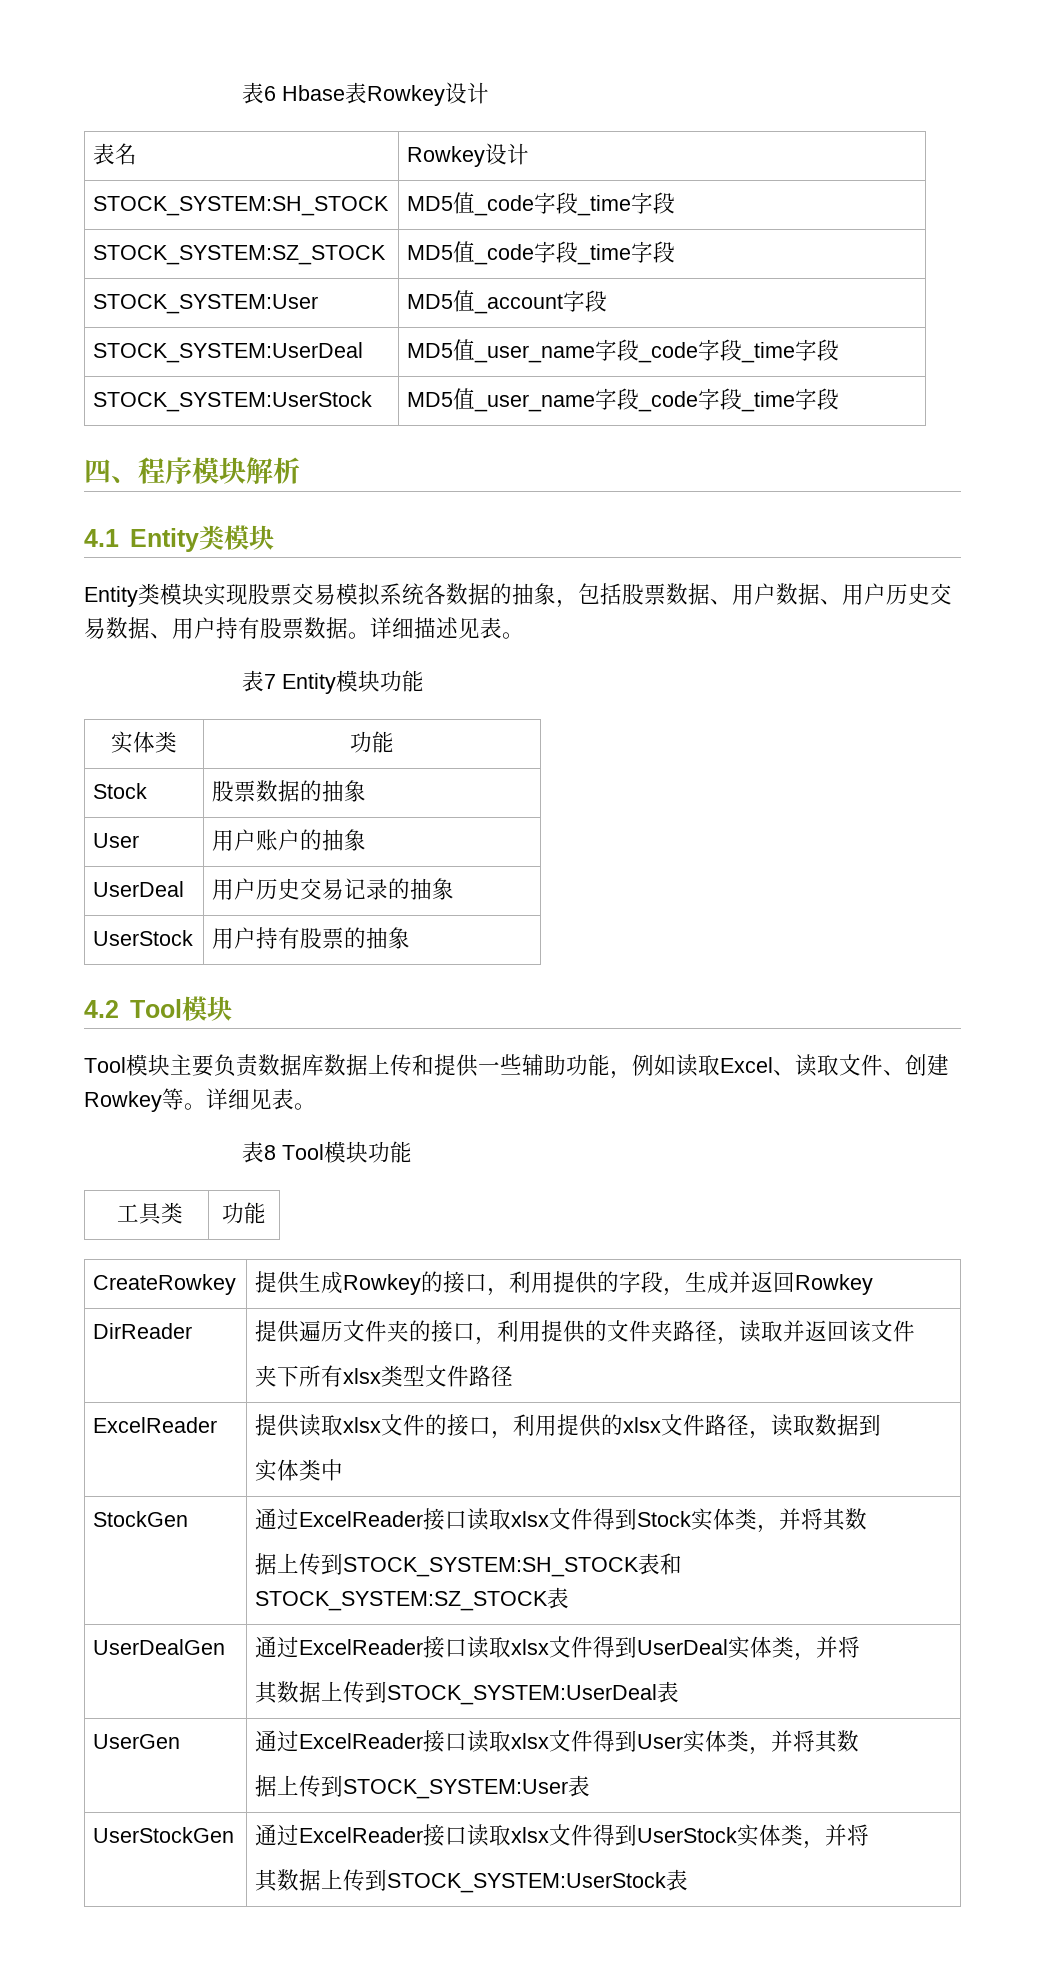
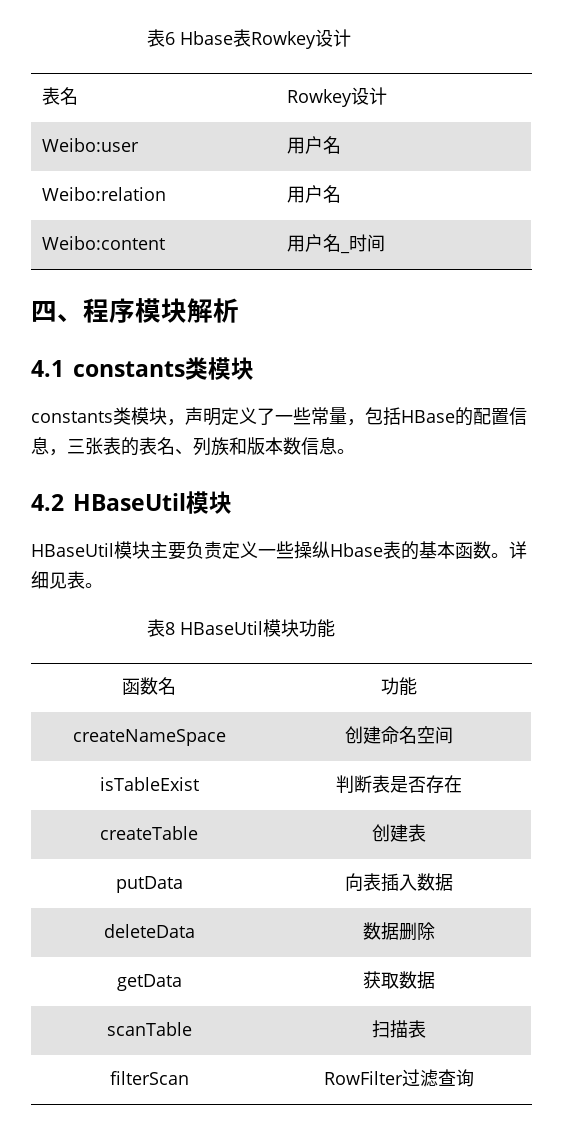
- STOCK_SYSTEM:SH_STOCK | MD5值_code字段_time字段
- STOCK_SYSTEM:SZ_STOCK | MD5值_code字段_time字段
- STOCK_SYSTEM:User | MD5值_account字段
- STOCK_SYSTEM:UserDeal | MD5值_user_name字段_code字段_time字段
- STOCK_SYSTEM:UserStock | MD5值_user_name字段_code字段_time字段
+ Weibo:user | 用户名
+ Weibo:relation | 用户名
+ Weibo:content | 用户名_时间
- 4.1 Entity类模块
+ 4.1 constants类模块
- Entity类模块实现股票交易模拟系统各数据的抽象，包括股票数据、用户数据、用户历史交易数据、用户持有股票数据。详细描述见表。
- 表7 Entity模块功能
- 实体类 | 功能
- Stock | 股票数据的抽象
- User | 用户账户的抽象
- UserDeal | 用户历史交易记录的抽象
- UserStock | 用户持有股票的抽象
+ constants类模块，声明定义了一些常量，包括HBase的配置信息，三张表的表名、列族和版本数信息。
- 4.2 Tool模块
- Tool模块主要负责数据库数据上传和提供一些辅助功能，例如读取Excel、读取文件、创建Rowkey等。
+ 4.2 HBaseUtil模块
+ HBaseUtil模块主要负责定义一些操纵Hbase表的基本函数。
- 表8 Tool模块功能
- 工具类 | 功能
- CreateRowkey | 提供生成Rowkey的接口，利用提供的字段，生成并返回Rowkey
- DirReader | 提供遍历文件夹的接口，利用提供的文件夹路径，读取并返回该文件
- 夹下所有xlsx类型文件路径
- ExcelReader | 提供读取xlsx文件的接口，利用提供的xlsx文件路径，读取数据到
- 实体类中
- StockGen | 通过ExcelReader接口读取xlsx文件得到Stock实体类，并将其数
- 据上传到STOCK_SYSTEM:SH_STOCK表和STOCK_SYSTEM:SZ_STOCK表
- UserDealGen | 通过ExcelReader接口读取xlsx文件得到UserDeal实体类，并将
- 其数据上传到STOCK_SYSTEM:UserDeal表
- UserGen | 通过ExcelReader接口读取xlsx文件得到User实体类，并将其数
- 据上传到STOCK_SYSTEM:User表
- UserStockGen | 通过ExcelReader接口读取xlsx文件得到UserStock实体类，并将
- 其数据上传到STOCK_SYSTEM:UserStock表
+ 表8 HBaseUtil模块功能
+ 函数名 | 功能
+ createNameSpace | 创建命名空间
+ isTableExist | 判断表是否存在
+ createTable | 创建表
+ putData | 向表插入数据
+ deleteData | 数据删除
+ getData | 获取数据
+ scanTable | 扫描表
+ filterScan | RowFilter过滤查询

